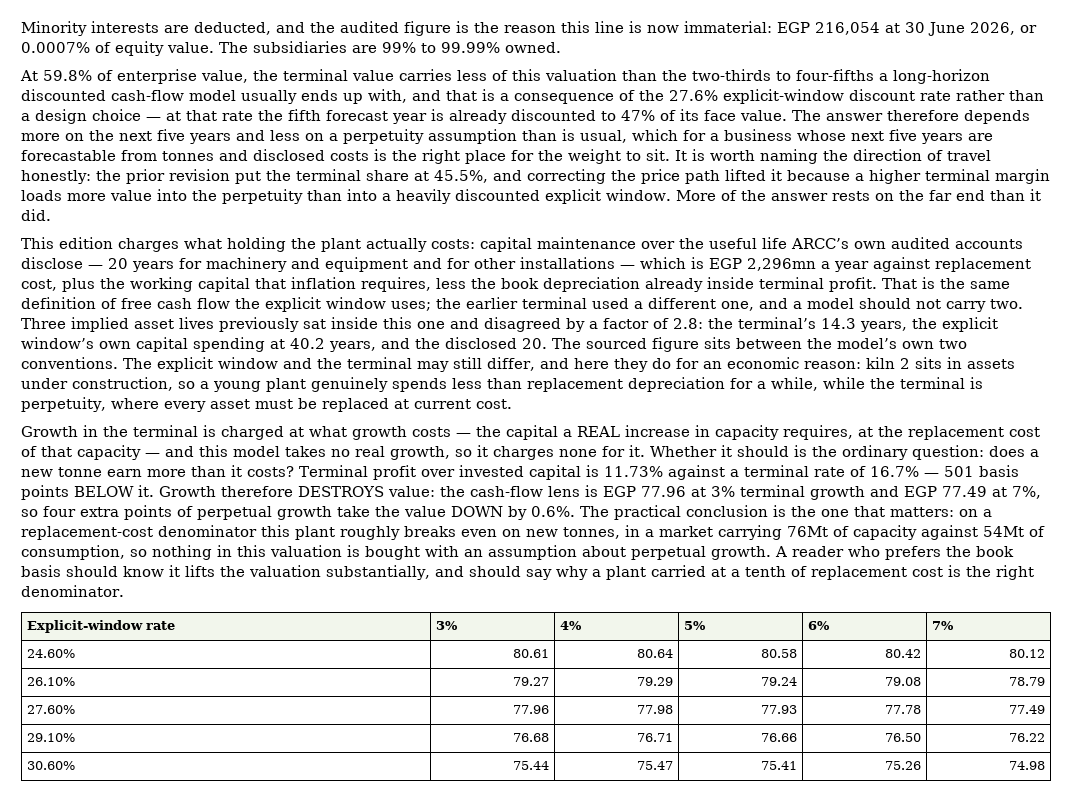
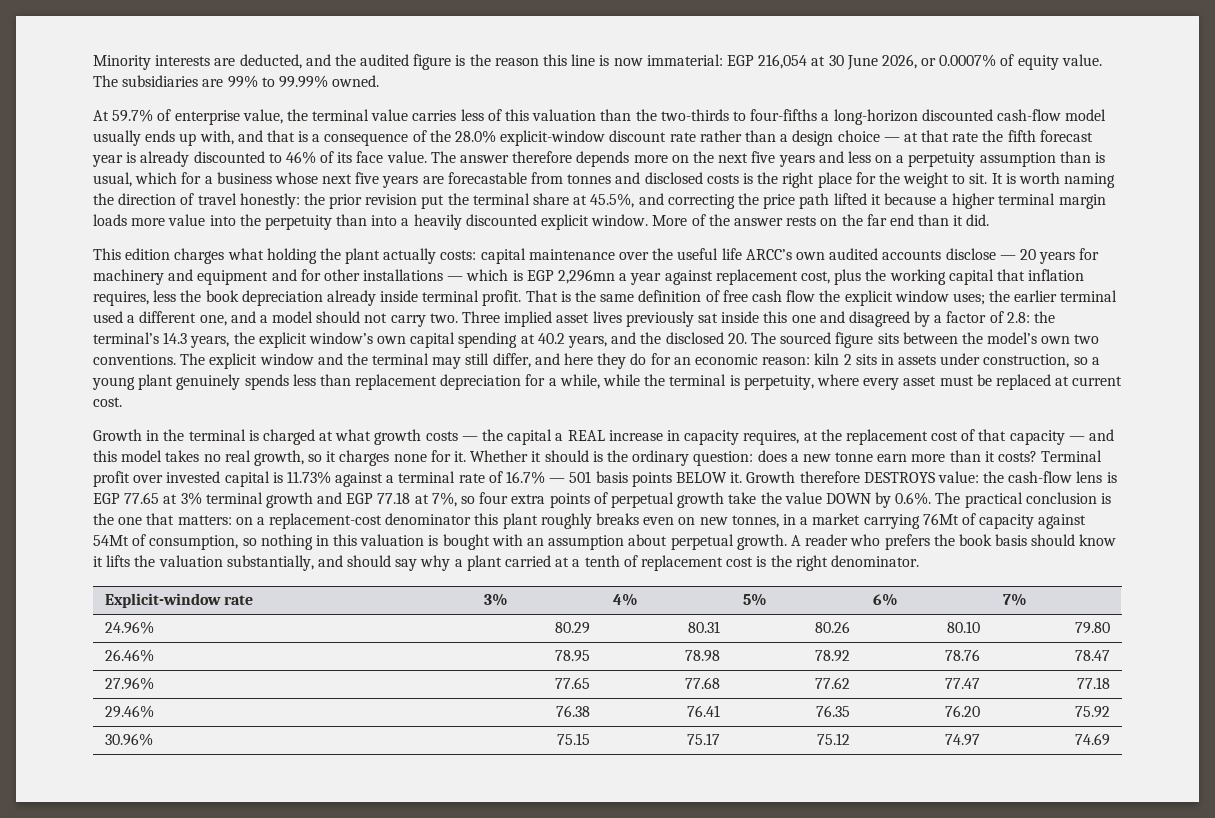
- At 59.8% of enterprise value, the terminal value carries less of this valuation than the two-thirds to four-fifths a long-horizon discounted cash-flow model usually ends up with, and that is a consequence of the 27.6% explicit-window discount rate rather than a design choice — at that rate the fifth forecast year is already discounted to 47% of its face value.
+ At 59.7% of enterprise value, the terminal value carries less of this valuation than the two-thirds to four-fifths a long-horizon discounted cash-flow model usually ends up with, and that is a consequence of the 28.0% explicit-window discount rate rather than a design choice — at that rate the fifth forecast year is already discounted to 46% of its face value.
- the cash-flow lens is EGP 77.96 at 3% terminal growth and EGP 77.49 at 7%, so four extra points of perpetual growth take the value DOWN by 0.6%. The practical conclusion is the one that matters:
+ the cash-flow lens is EGP 77.65 at 3% terminal growth and EGP 77.18 at 7%, so four extra points of perpetual growth take the value DOWN by 0.6%. The practical conclusion is the one that matters:
- 24.60% | 80.61 | 80.64 | 80.58 | 80.42 | 80.12
- 26.10% | 79.27 | 79.29 | 79.24 | 79.08 | 78.79
- 27.60% | 77.96 | 77.98 | 77.93 | 77.78 | 77.49
- 29.10% | 76.68 | 76.71 | 76.66 | 76.50 | 76.22
- 30.60% | 75.44 | 75.47 | 75.41 | 75.26 | 74.98
+ 24.96% | 80.29 | 80.31 | 80.26 | 80.10 | 79.80
+ 26.46% | 78.95 | 78.98 | 78.92 | 78.76 | 78.47
+ 27.96% | 77.65 | 77.68 | 77.62 | 77.47 | 77.18
+ 29.46% | 76.38 | 76.41 | 76.35 | 76.20 | 75.92
+ 30.96% | 75.15 | 75.17 | 75.12 | 74.97 | 74.69

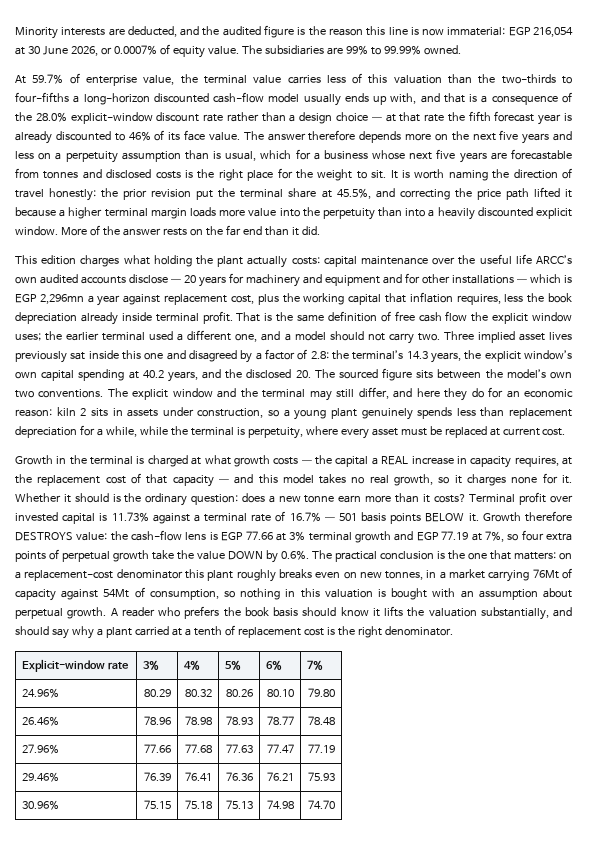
- the cash-flow lens is EGP 77.65 at 3% terminal growth and EGP 77.18 at 7%, so four extra points of perpetual growth take the value DOWN by 0.6%. The practical conclusion is the one that matters:
+ the cash-flow lens is EGP 77.66 at 3% terminal growth and EGP 77.19 at 7%, so four extra points of perpetual growth take the value DOWN by 0.6%. The practical conclusion is the one that matters:
- 24.96% | 80.29 | 80.31 | 80.26 | 80.10 | 79.80
+ 24.96% | 80.29 | 80.32 | 80.26 | 80.10 | 79.80
- 26.46% | 78.95 | 78.98 | 78.92 | 78.76 | 78.47
+ 26.46% | 78.96 | 78.98 | 78.93 | 78.77 | 78.48
- 27.96% | 77.65 | 77.68 | 77.62 | 77.47 | 77.18
+ 27.96% | 77.66 | 77.68 | 77.63 | 77.47 | 77.19
- 29.46% | 76.38 | 76.41 | 76.35 | 76.20 | 75.92
+ 29.46% | 76.39 | 76.41 | 76.36 | 76.21 | 75.93
- 30.96% | 75.15 | 75.17 | 75.12 | 74.97 | 74.69
+ 30.96% | 75.15 | 75.18 | 75.13 | 74.98 | 74.70

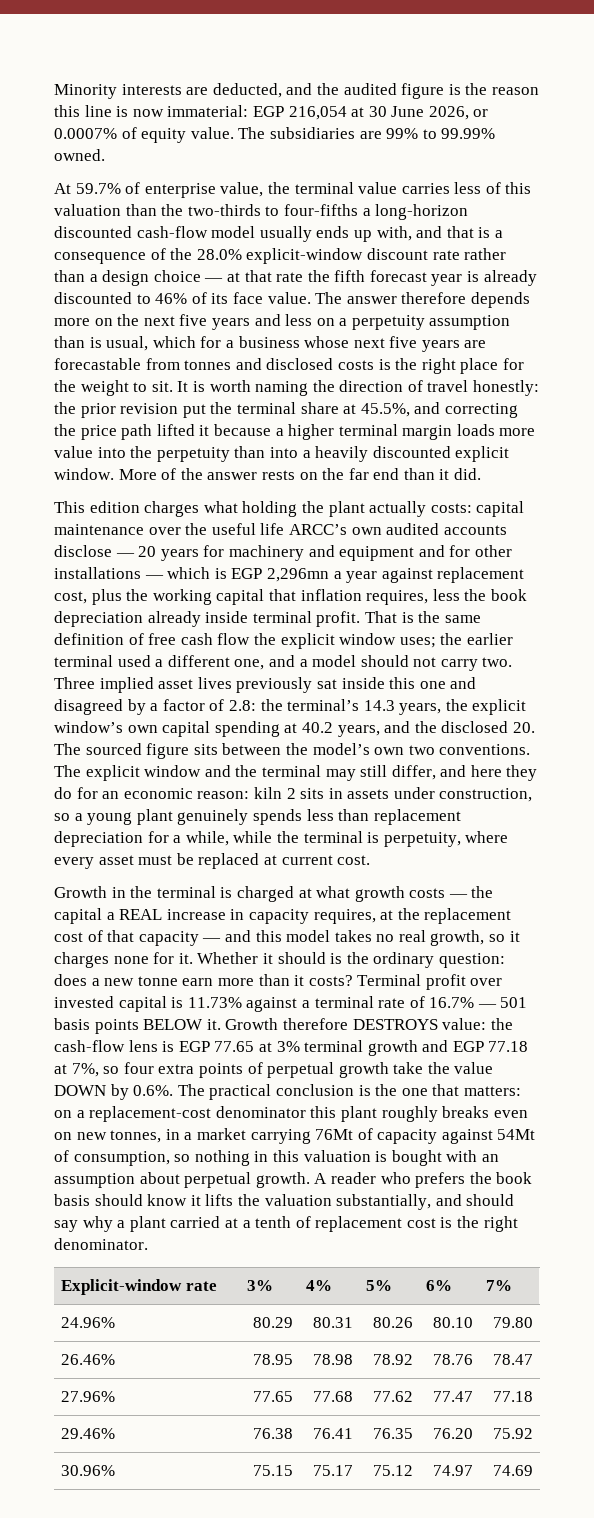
- the cash-flow lens is EGP 77.66 at 3% terminal growth and EGP 77.19 at 7%, so four extra points of perpetual growth take the value DOWN by 0.6%. The practical conclusion is the one that matters:
+ the cash-flow lens is EGP 77.65 at 3% terminal growth and EGP 77.18 at 7%, so four extra points of perpetual growth take the value DOWN by 0.6%. The practical conclusion is the one that matters:
- 24.96% | 80.29 | 80.32 | 80.26 | 80.10 | 79.80
+ 24.96% | 80.29 | 80.31 | 80.26 | 80.10 | 79.80
- 26.46% | 78.96 | 78.98 | 78.93 | 78.77 | 78.48
+ 26.46% | 78.95 | 78.98 | 78.92 | 78.76 | 78.47
- 27.96% | 77.66 | 77.68 | 77.63 | 77.47 | 77.19
+ 27.96% | 77.65 | 77.68 | 77.62 | 77.47 | 77.18
- 29.46% | 76.39 | 76.41 | 76.36 | 76.21 | 75.93
+ 29.46% | 76.38 | 76.41 | 76.35 | 76.20 | 75.92
- 30.96% | 75.15 | 75.18 | 75.13 | 74.98 | 74.70
+ 30.96% | 75.15 | 75.17 | 75.12 | 74.97 | 74.69

